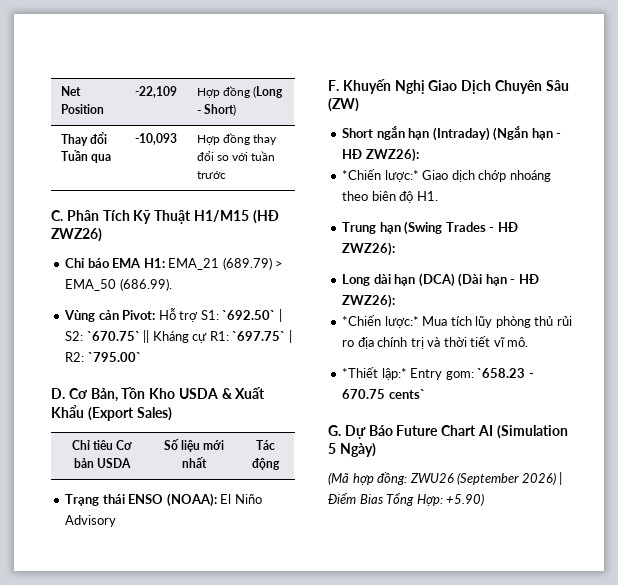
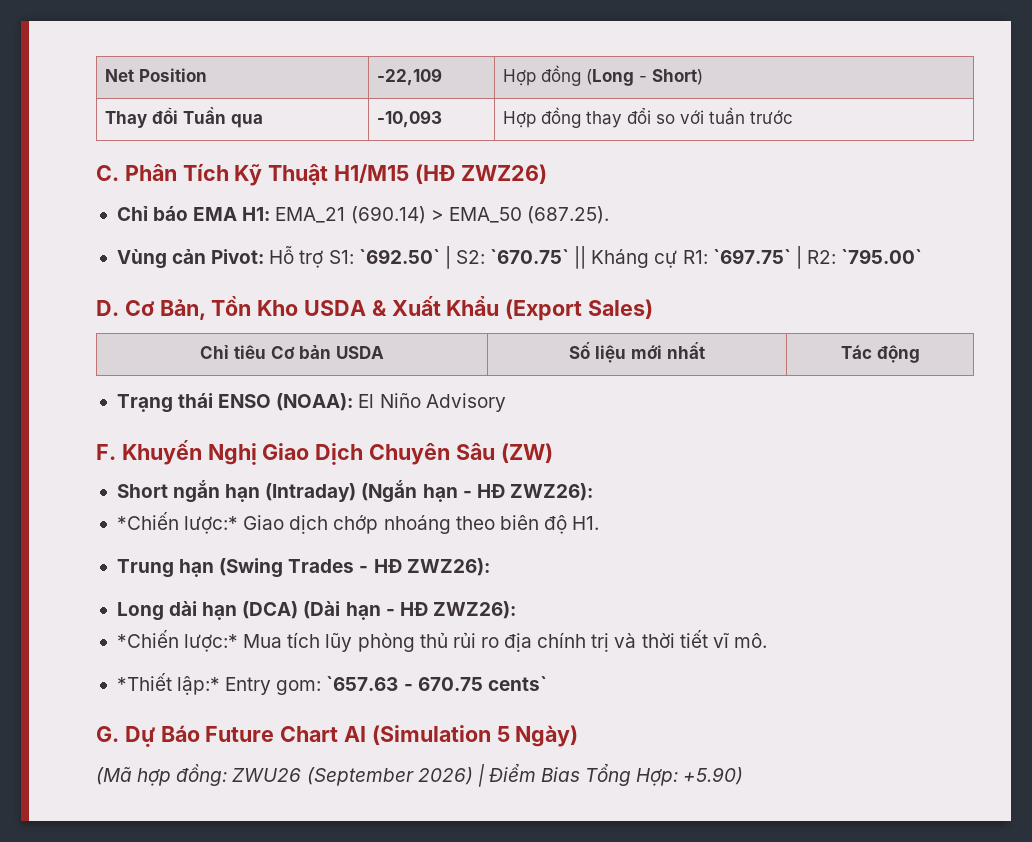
- Chỉ báo EMA H1: EMA_21 (689.79) > EMA_50 (686.99).
+ Chỉ báo EMA H1: EMA_21 (690.14) > EMA_50 (687.25).
- *Thiết lập:* Entry gom: `658.23 - 670.75 cents`
+ *Thiết lập:* Entry gom: `657.63 - 670.75 cents`

